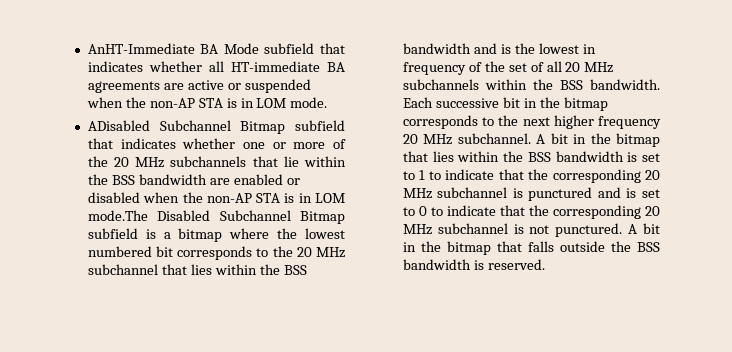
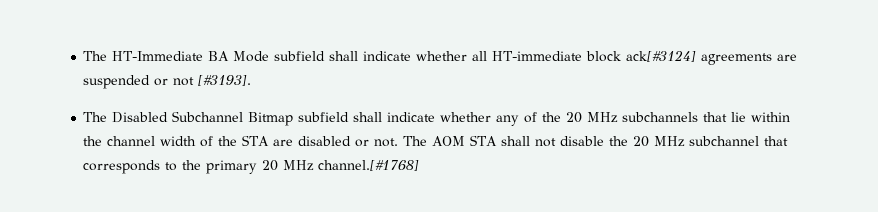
- AnHT-Immediate BA Mode subfield that indicates whether all HT-immediate BA agreements are active or suspended when the non-AP STA is in LOM mode.
- ADisabled Subchannel Bitmap subfield that indicates whether one or more of the 20 MHz subchannels that lie within the BSS bandwidth are enabled or disabled when the non-AP STA is in LOM mode.The Disabled Subchannel Bitmap subfield is a bitmap where the lowest numbered bit corresponds to the 20 MHz subchannel that lies within the BSS bandwidth and is the lowest in frequency of the set of all 20 MHz subchannels within the BSS bandwidth. Each successive bit in the bitmap corresponds to the next higher frequency 20 MHz subchannel. A bit in the bitmap that lies within the BSS bandwidth is set to 1 to indicate that the corresponding 20 MHz subchannel is punctured and is set to 0 to indicate that the corresponding 20 MHz subchannel is not punctured. A bit in the bitmap that falls outside the BSS bandwidth is reserved.
+ The HT-Immediate BA Mode subfield shall indicate whether all HT-immediate block ack[#3124] agreements are suspended or not [#3193].
+ The Disabled Subchannel Bitmap subfield shall indicate whether any of the 20 MHz subchannels that lie within the channel width of the STA are disabled or not. The AOM STA shall not disable the 20 MHz subchannel that corresponds to the primary 20 MHz channel.[#1768]

